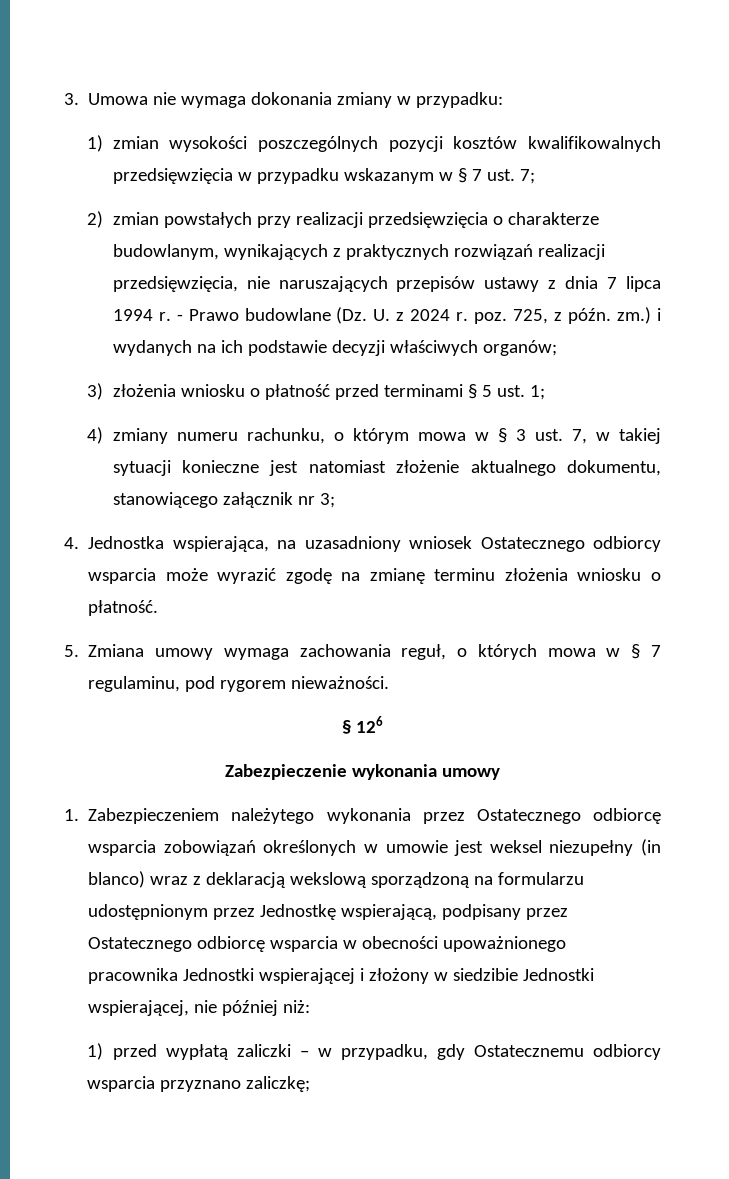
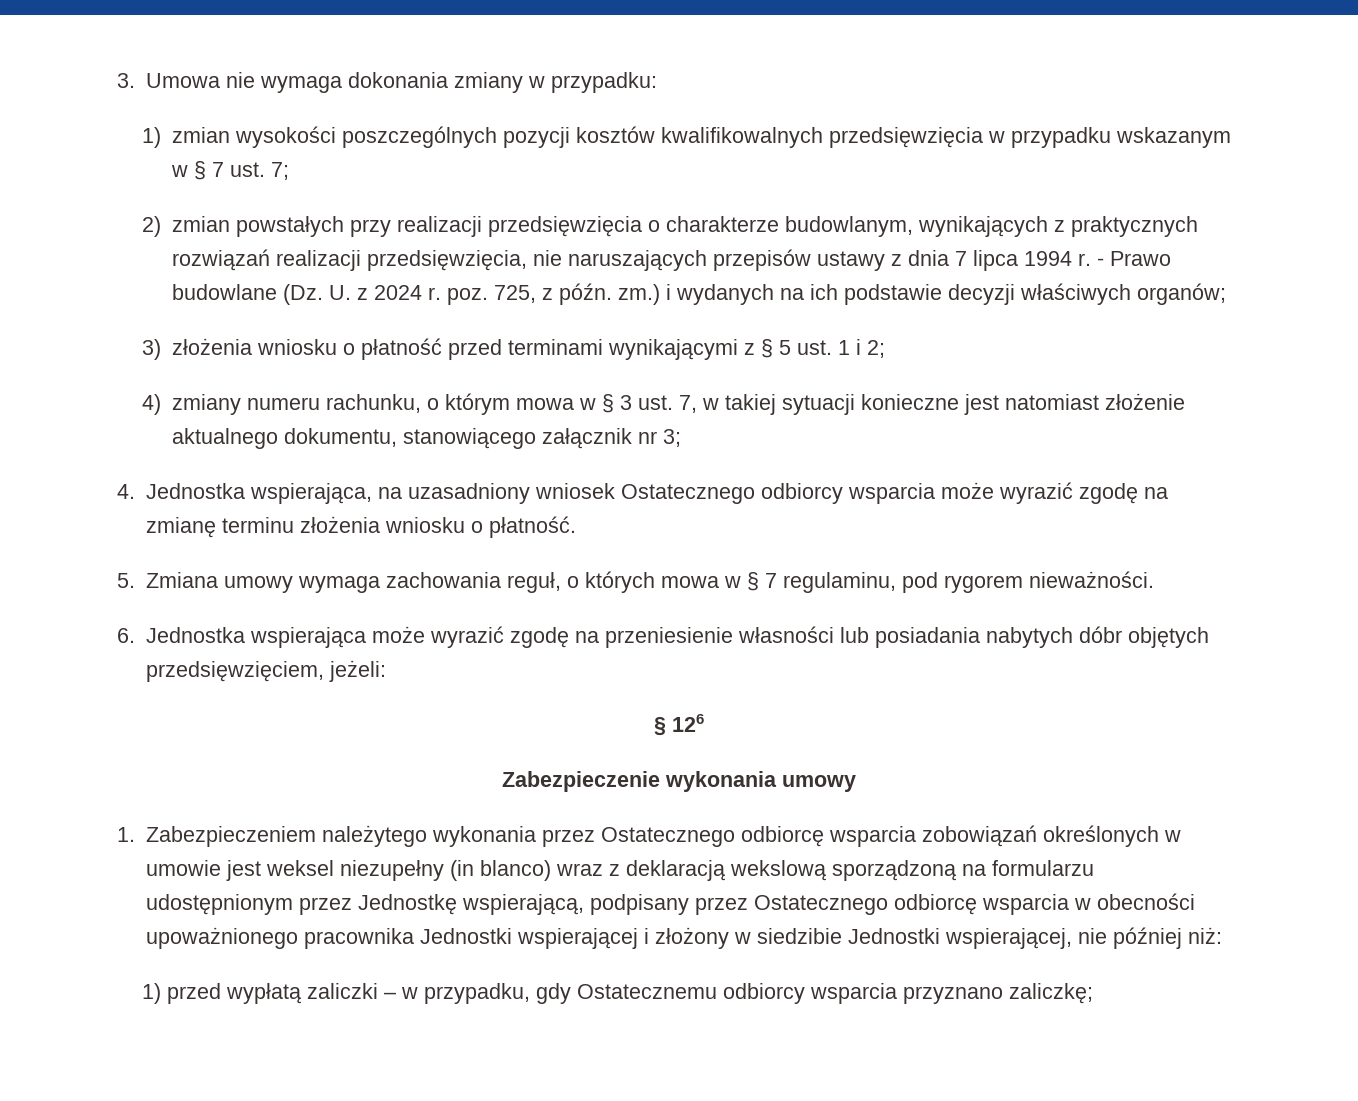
- 3) złożenia wniosku o płatność przed terminami § 5 ust. 1;
+ 3) złożenia wniosku o płatność przed terminami wynikającymi z § 5 ust. 1 i 2;
+ 6. Jednostka wspierająca może wyrazić zgodę na przeniesienie własności lub posiadania nabytych dóbr objętych przedsięwzięciem, jeżeli:

